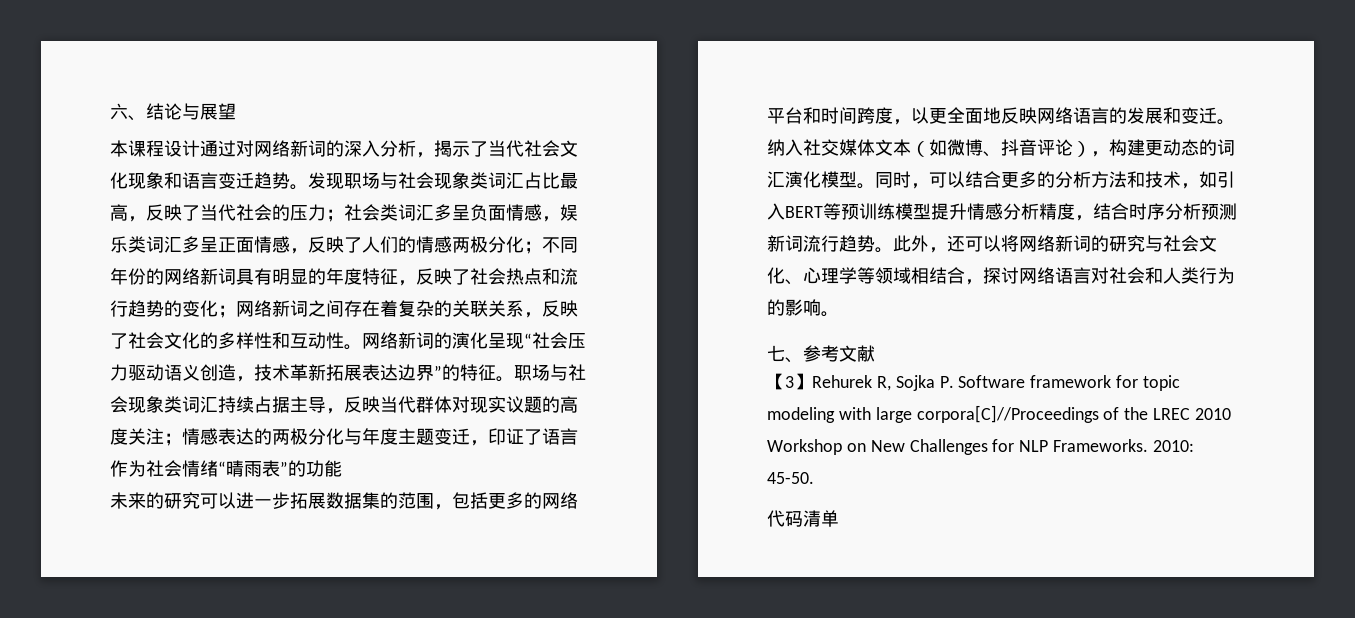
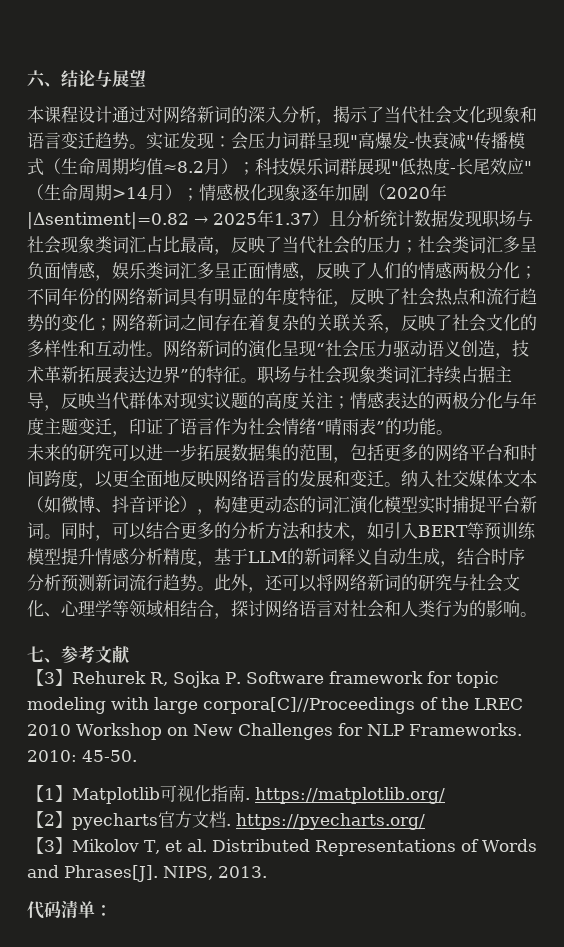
- 发现职场与社会现象类词汇占比最高，反映了当代社会的压力；
+ 实证发现：会压力词群呈现"高爆发-快衰减"传播模式（生命周期均值≈8.2月）；科技娱乐词群展现"低热度-长尾效应"（生命周期>14月）；情感极化现象逐年加剧（2020年|Δsentiment|=0.82 → 2025年1.37）且分析统计数据发现职场与社会现象类词汇占比最高，反映了当代社会的压力；
- 职场与社会现象类词汇持续占据主导，反映当代群体对现实议题的高度关注；情感表达的两极分化与年度主题变迁，印证了语言作为社会情绪“晴雨表”的功能
+ 职场与社会现象类词汇持续占据主导，反映当代群体对现实议题的高度关注；情感表达的两极分化与年度主题变迁，印证了语言作为社会情绪“晴雨表”的功能。
- 纳入社交媒体文本（如微博、抖音评论），构建更动态的词汇演化模型。
+ 纳入社交媒体文本（如微博、抖音评论），构建更动态的词汇演化模型实时捕捉平台新词。
- 同时，可以结合更多的分析方法和技术，如引入BERT等预训练模型提升情感分析精度，结合时序分析预测新词流行趋势。
+ 同时，可以结合更多的分析方法和技术，如引入BERT等预训练模型提升情感分析精度，基于LLM的新词释义自动生成，结合时序分析预测新词流行趋势。
+ 【1】Matplotlib可视化指南. https://matplotlib.org/
+ 【2】pyecharts官方文档. https://pyecharts.org/
+ 【3】Mikolov T, et al. Distributed Representations of Words and Phrases[J]. NIPS, 2013.
- 代码清单
+ 代码清单：

